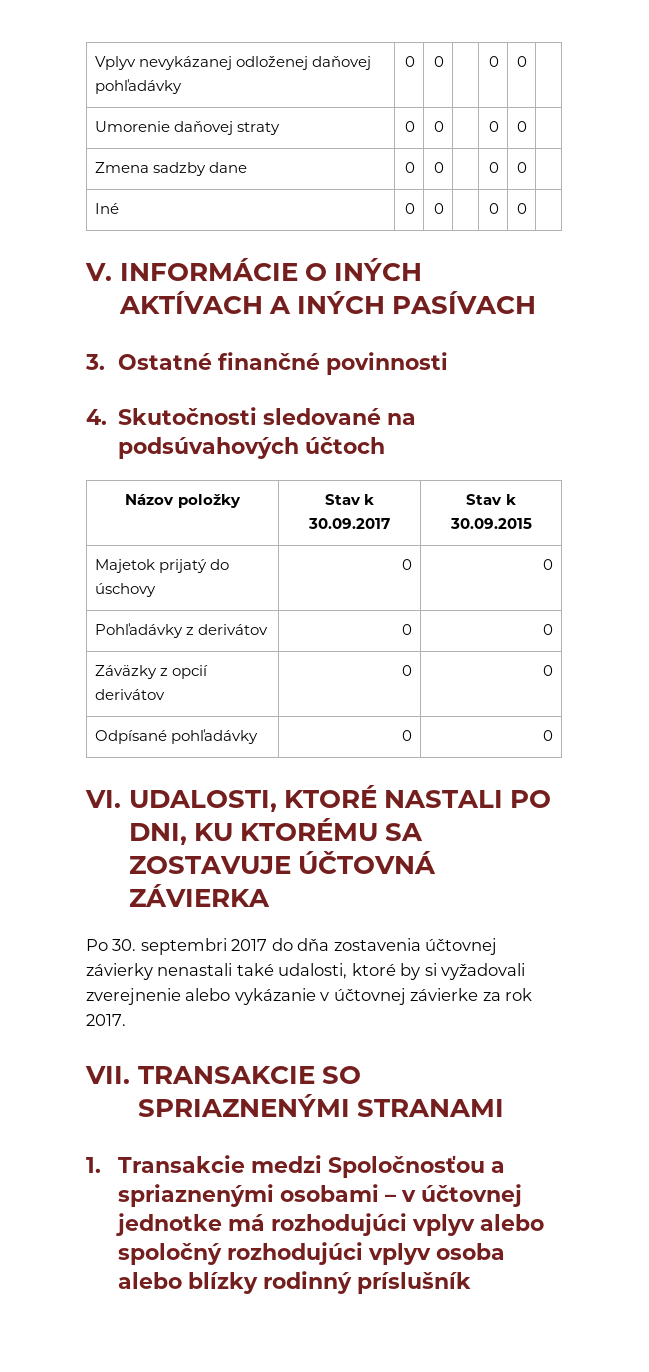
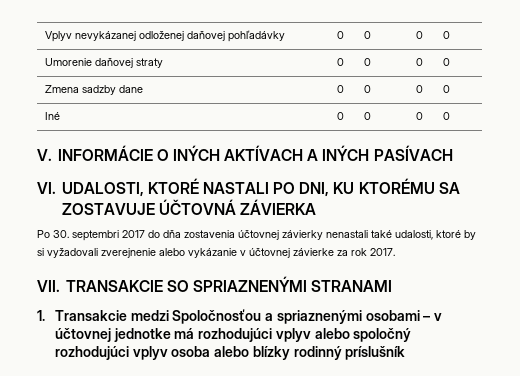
- 3. Ostatné finančné povinnosti
- 4. Skutočnosti sledované na podsúvahových účtoch
- Názov položky | Stav k 30.09.2017 | Stav k 30.09.2015
- Majetok prijatý do úschovy | 0 | 0
- Pohľadávky z derivátov | 0 | 0
- Záväzky z opcií derivátov | 0 | 0
- Odpísané pohľadávky | 0 | 0

